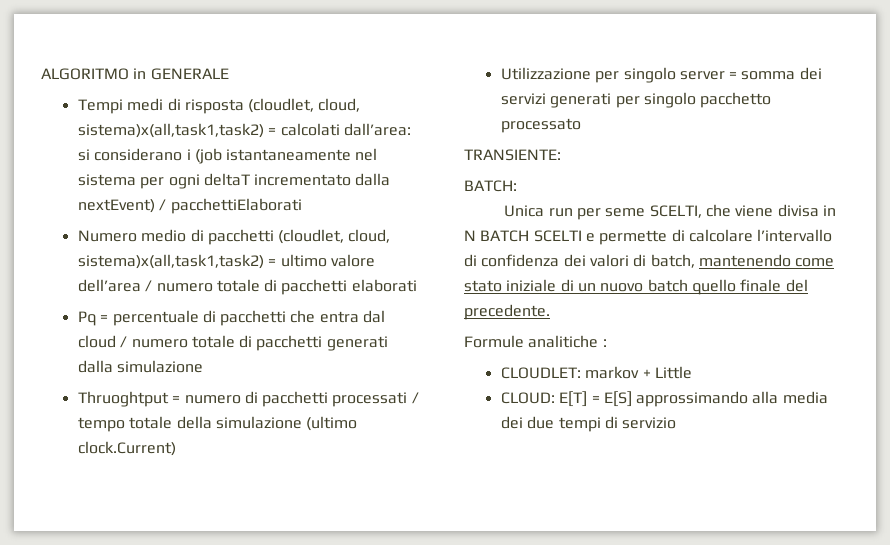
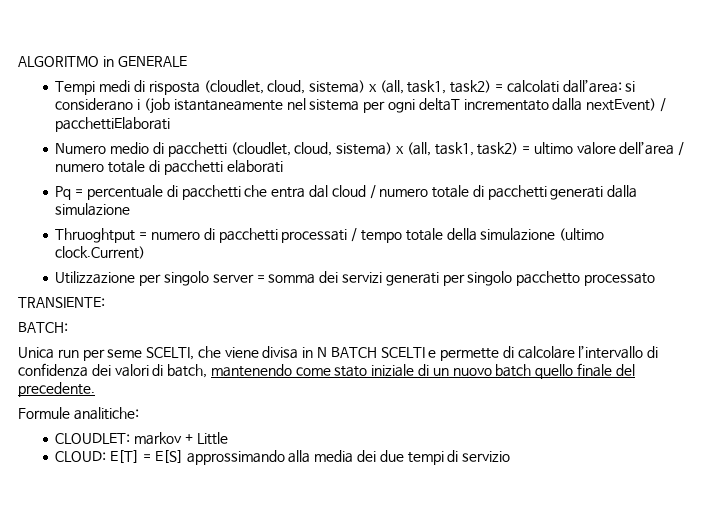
- Tempi medi di risposta (cloudlet, cloud, sistema)x(all,task1,task2) = calcolati dall’area: si considerano i (job istantaneamente nel sistema per ogni deltaT incrementato dalla nextEvent) / pacchettiElaborati
+ Tempi medi di risposta (cloudlet, cloud, sistema) x (all, task1, task2) = calcolati dall’area: si considerano i (job istantaneamente nel sistema per ogni deltaT incrementato dalla nextEvent) / pacchettiElaborati
- Numero medio di pacchetti (cloudlet, cloud, sistema)x(all,task1,task2) = ultimo valore dell’area / numero totale di pacchetti elaborati
+ Numero medio di pacchetti (cloudlet, cloud, sistema) x (all, task1, task2) = ultimo valore dell’area / numero totale di pacchetti elaborati
- Formule analitiche :
+ Formule analitiche:

